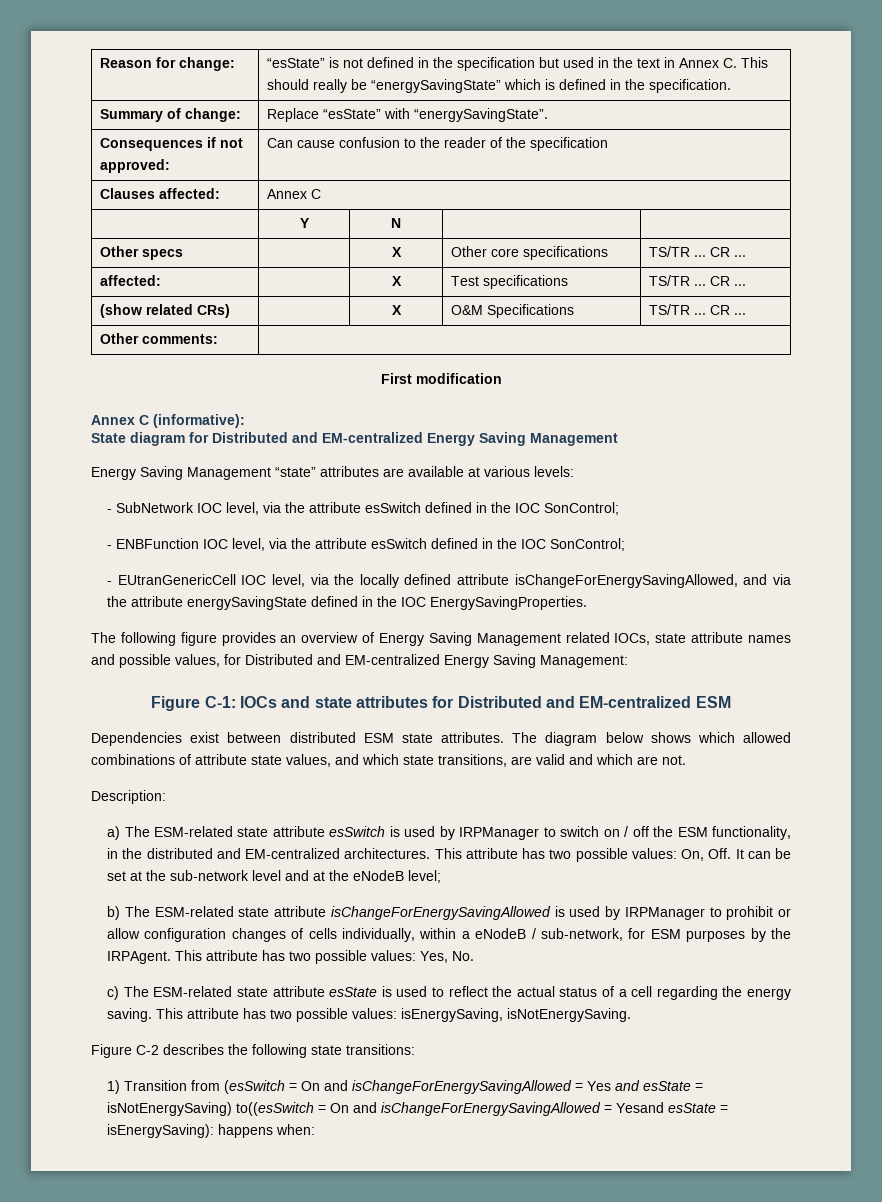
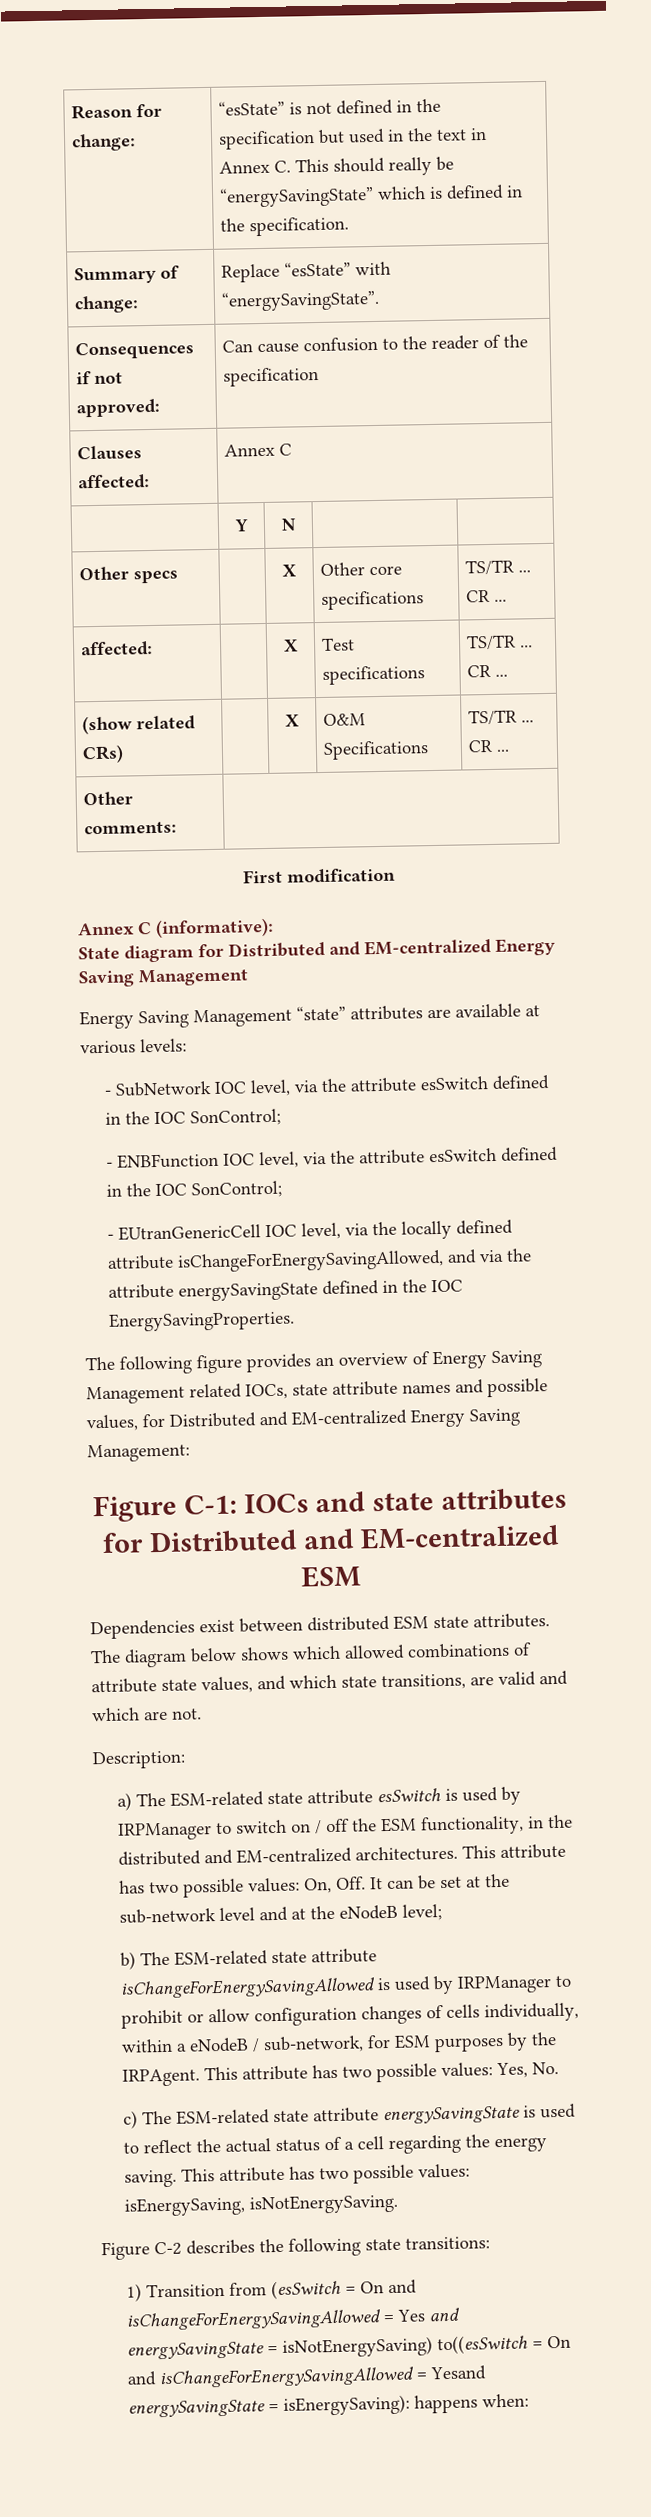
- c) The ESM-related state attribute esState is used to reflect the actual status of a cell regarding the energy saving.
+ c) The ESM-related state attribute energySavingState is used to reflect the actual status of a cell regarding the energy saving.
- 1) Transition from (esSwitch = On and isChangeForEnergySavingAllowed = Yes and esState = isNotEnergySaving) to((esSwitch = On and isChangeForEnergySavingAllowed = Yesand esState = isEnergySaving): happens when:
+ 1) Transition from (esSwitch = On and isChangeForEnergySavingAllowed = Yes and energySavingState = isNotEnergySaving) to((esSwitch = On and isChangeForEnergySavingAllowed = Yesand energySavingState = isEnergySaving): happens when:

